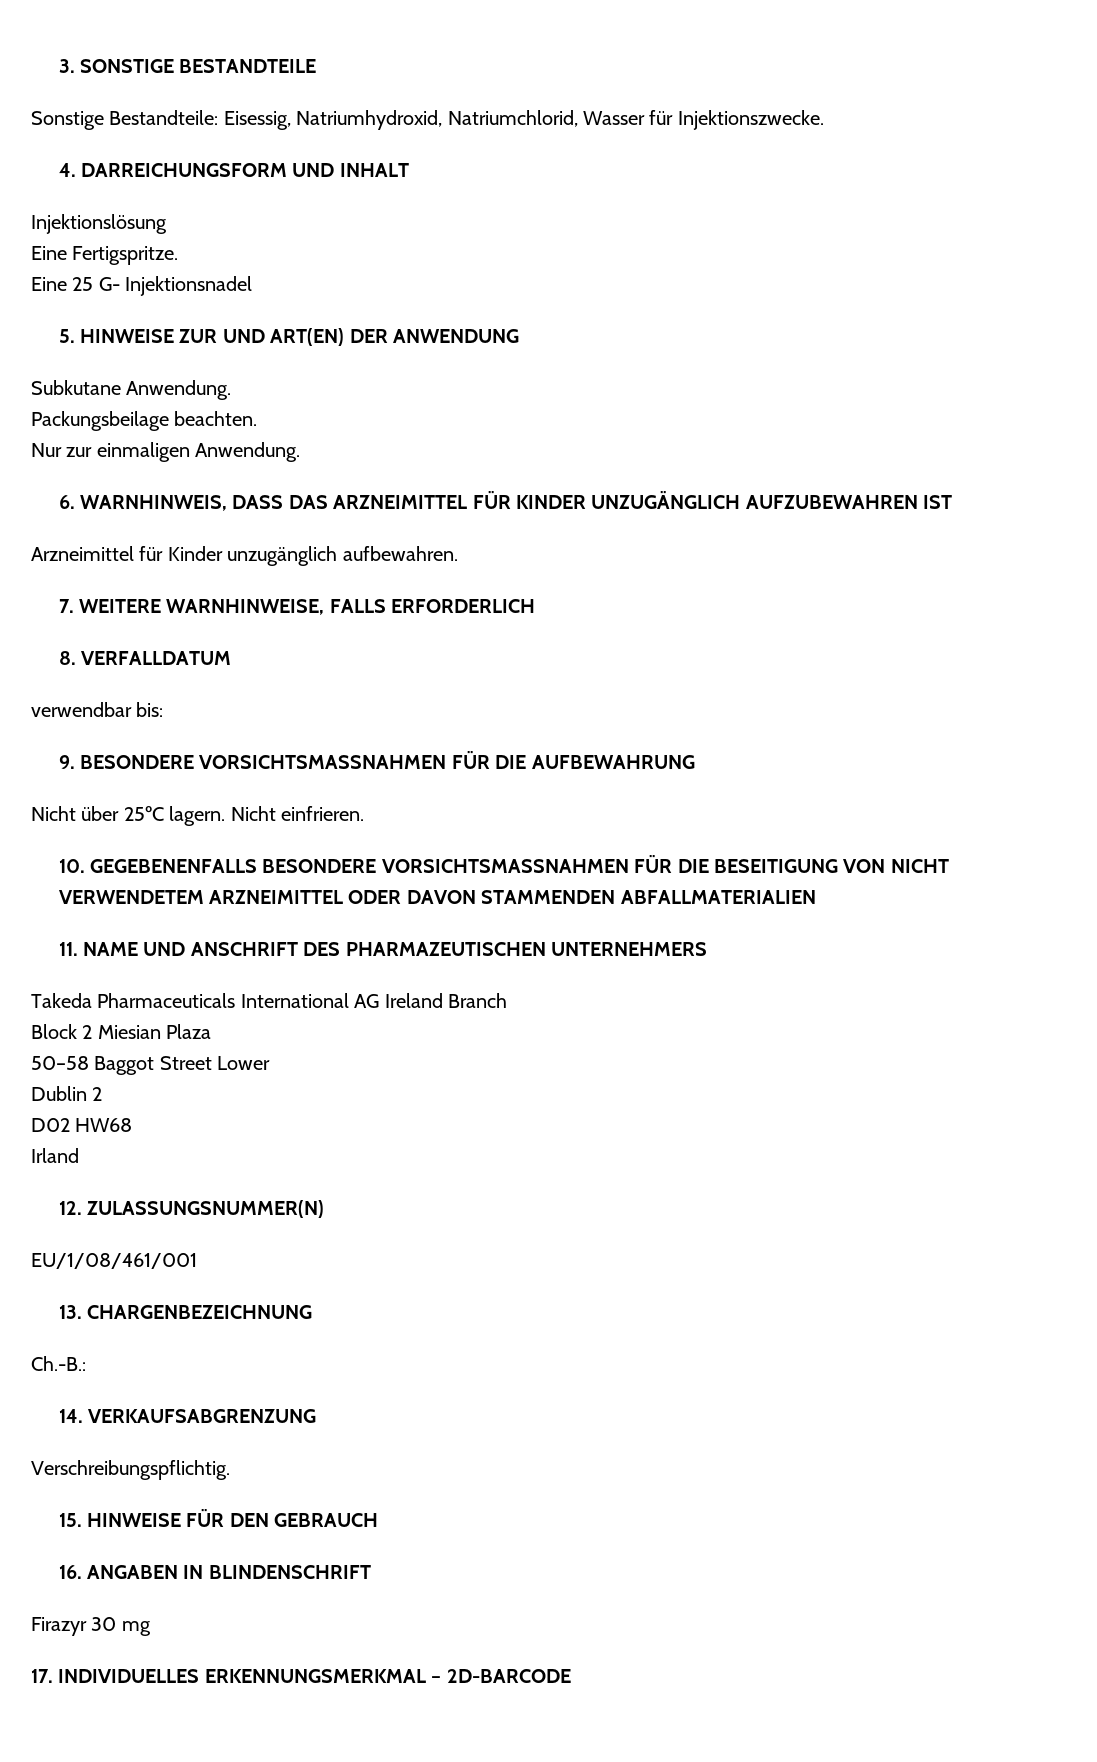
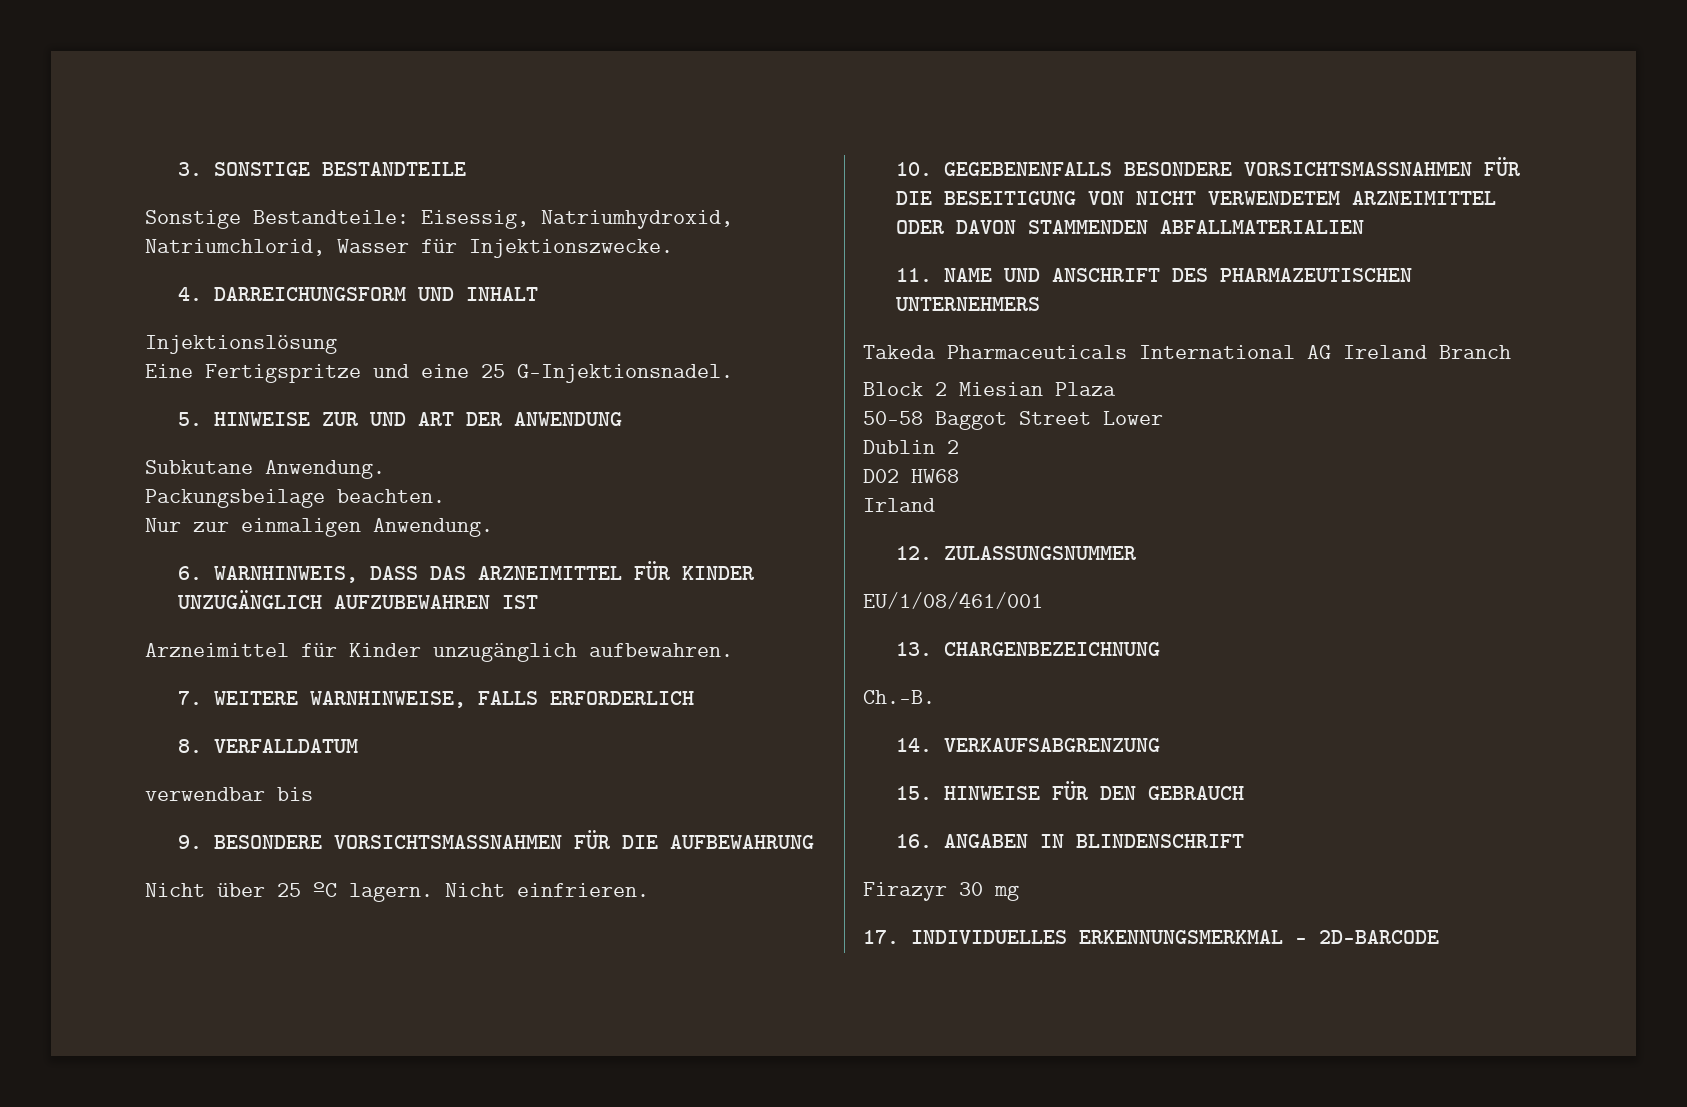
- Eine Fertigspritze.
- Eine 25 G- Injektionsnadel
+ Eine Fertigspritze und eine 25 G-Injektionsnadel.
- 5. HINWEISE ZUR UND ART(EN) DER ANWENDUNG
+ 5. HINWEISE ZUR UND ART DER ANWENDUNG
- verwendbar bis:
+ verwendbar bis
- Nicht über 25ºC lagern.
+ Nicht über 25 ºC lagern.
- 12. ZULASSUNGSNUMMER(N)
+ 12. ZULASSUNGSNUMMER
- Ch.-B.:
+ Ch.-B.
- Verschreibungspflichtig.

